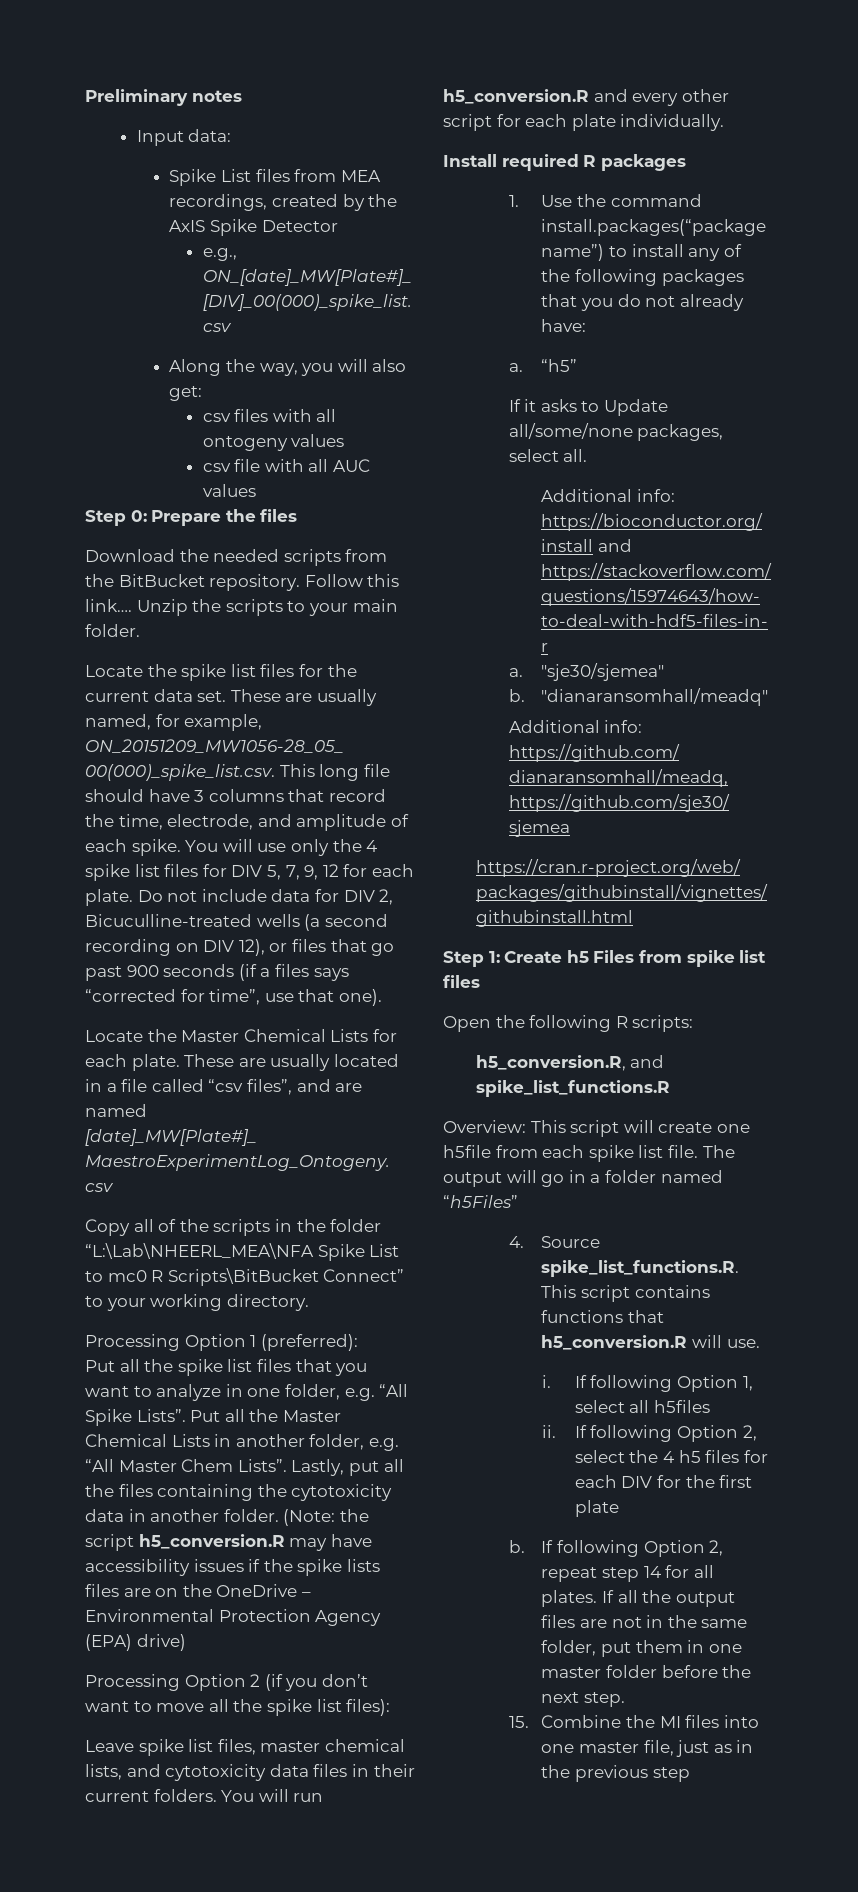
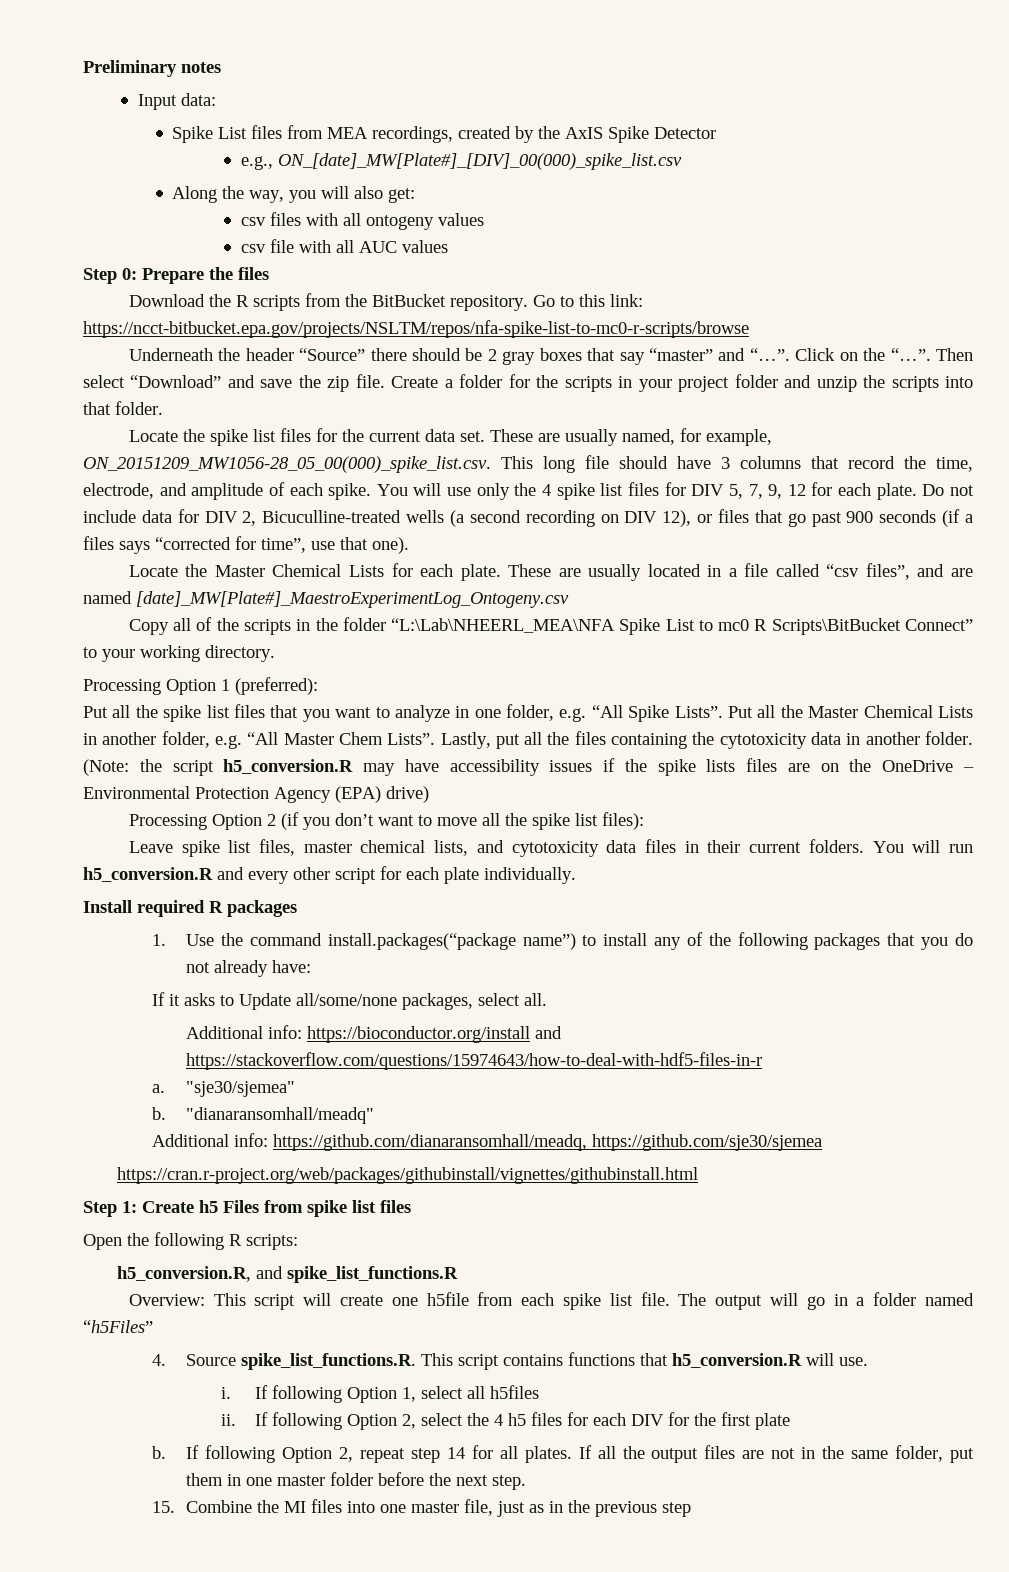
- Download the needed scripts from the BitBucket repository.
+ Download the R scripts from the BitBucket repository.
- Follow this link…. Unzip the scripts to your main folder.
+ Go to this link: https://ncct-bitbucket.epa.gov/projects/NSLTM/repos/nfa-spike-list-to-mc0-r-scripts/browse
+ Underneath the header “Source” there should be 2 gray boxes that say “master” and “…”. Click on the “…”. Then select “Download” and save the zip file. Create a folder for the scripts in your project folder and unzip the scripts into that folder.
- a. “h5”

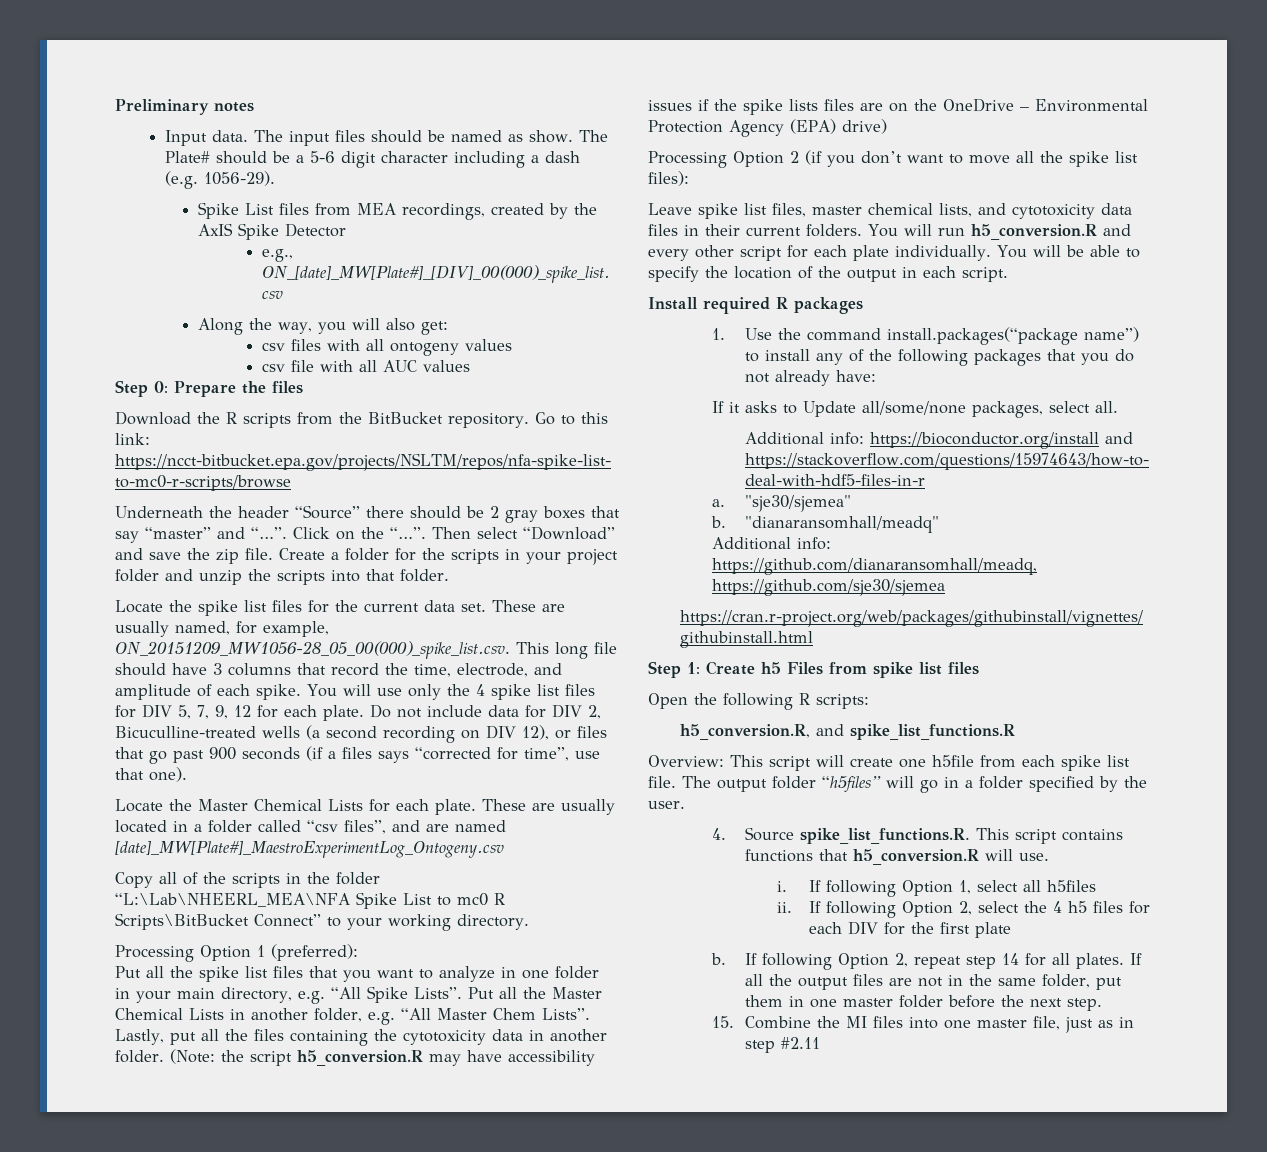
- Input data:
+ Input data. The input files should be named as show. The Plate# should be a 5-6 digit character including a dash (e.g. 1056-29).
- These are usually located in a file called “csv files”, and are named [date]_MW[Plate#]_MaestroExperimentLog_Ontogeny.csv
+ These are usually located in a folder called “csv files”, and are named [date]_MW[Plate#]_MaestroExperimentLog_Ontogeny.csv
- Put all the spike list files that you want to analyze in one folder, e.g. “All Spike Lists”.
+ Put all the spike list files that you want to analyze in one folder in your main directory, e.g. “All Spike Lists”.
+ You will be able to specify the location of the output in each script.
- The output will go in a folder named “h5Files”
+ The output folder “h5files” will go in a folder specified by the user.
- 15. Combine the MI files into one master file, just as in the previous step
+ 15. Combine the MI files into one master file, just as in step #2.11

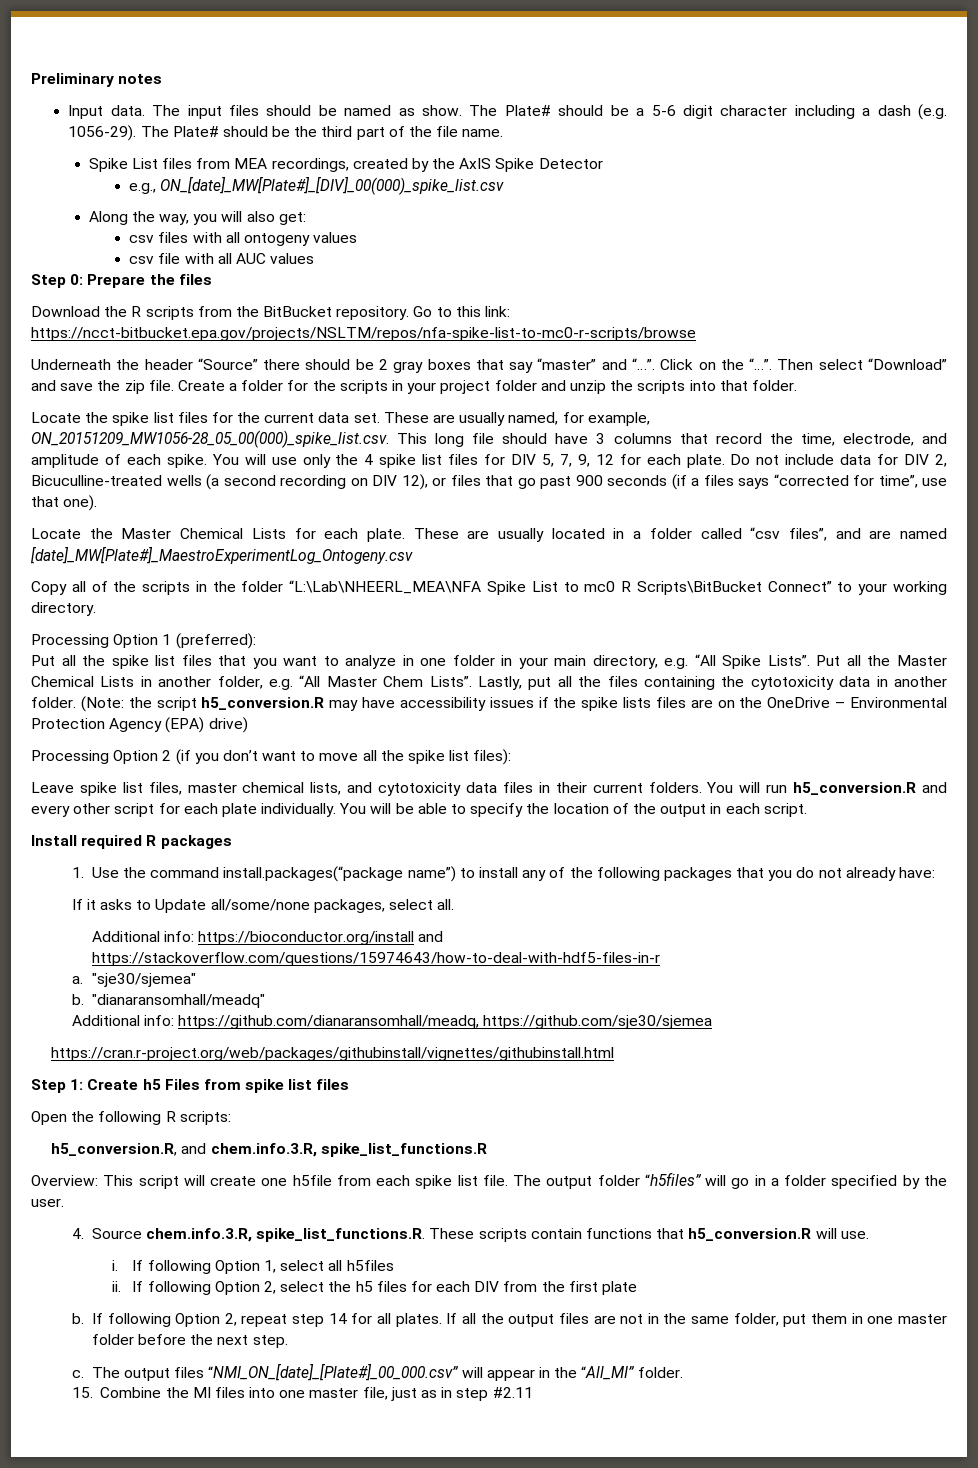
+ The Plate# should be the third part of the file name.
- h5_conversion.R, and spike_list_functions.R
+ h5_conversion.R, and chem.info.3.R, spike_list_functions.R
- 4. Source spike_list_functions.R. This script contains functions that h5_conversion.R will use.
+ 4. Source chem.info.3.R, spike_list_functions.R. These scripts contain functions that h5_conversion.R will use.
- If following Option 2, select the 4 h5 files for each DIV for the first plate
+ If following Option 2, select the h5 files for each DIV from the first plate
+ c. The output files “NMI_ON_[date]_[Plate#]_00_000.csv” will appear in the “All_MI” folder.

